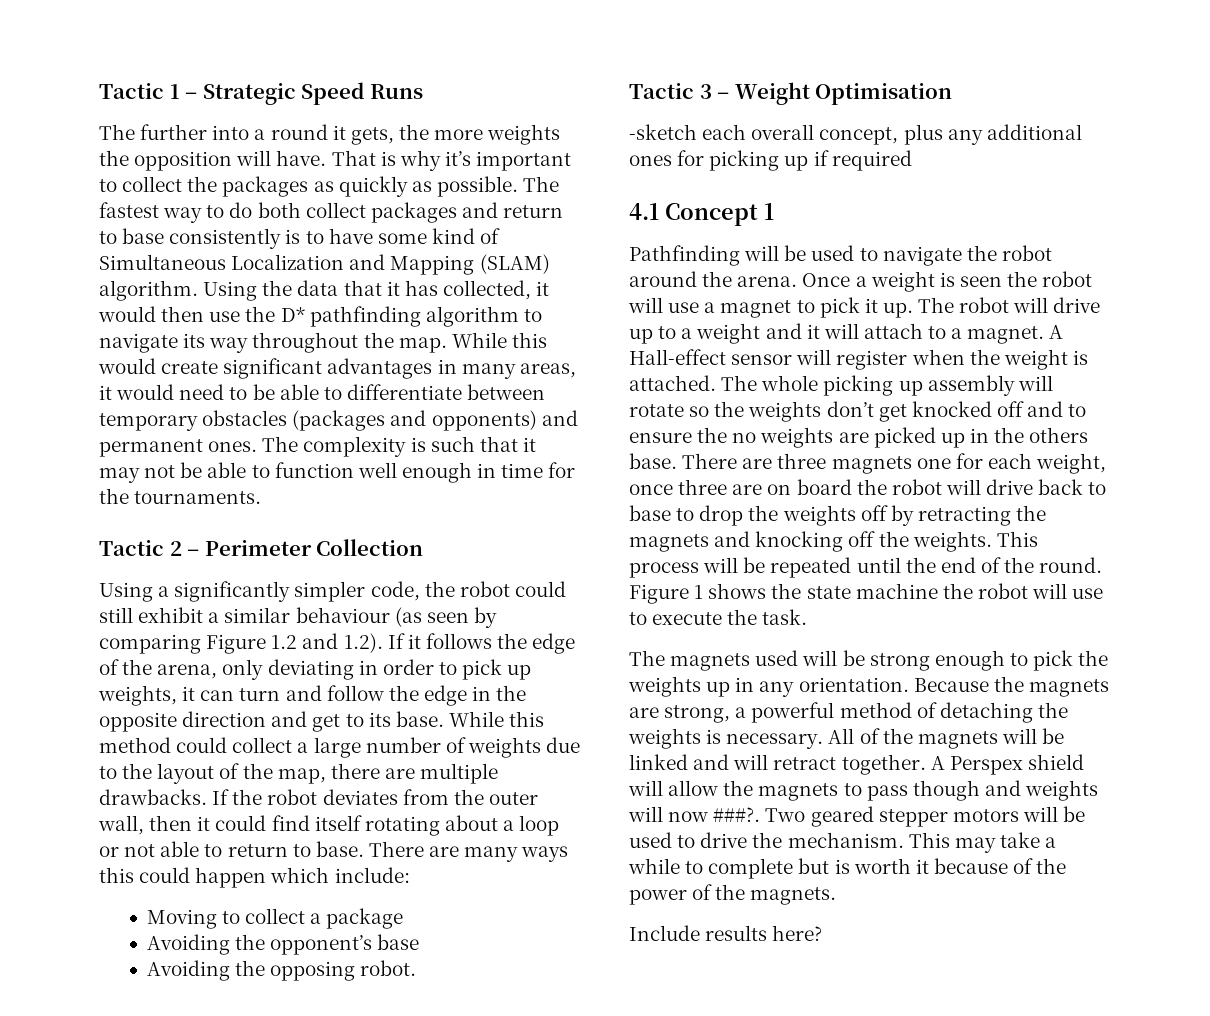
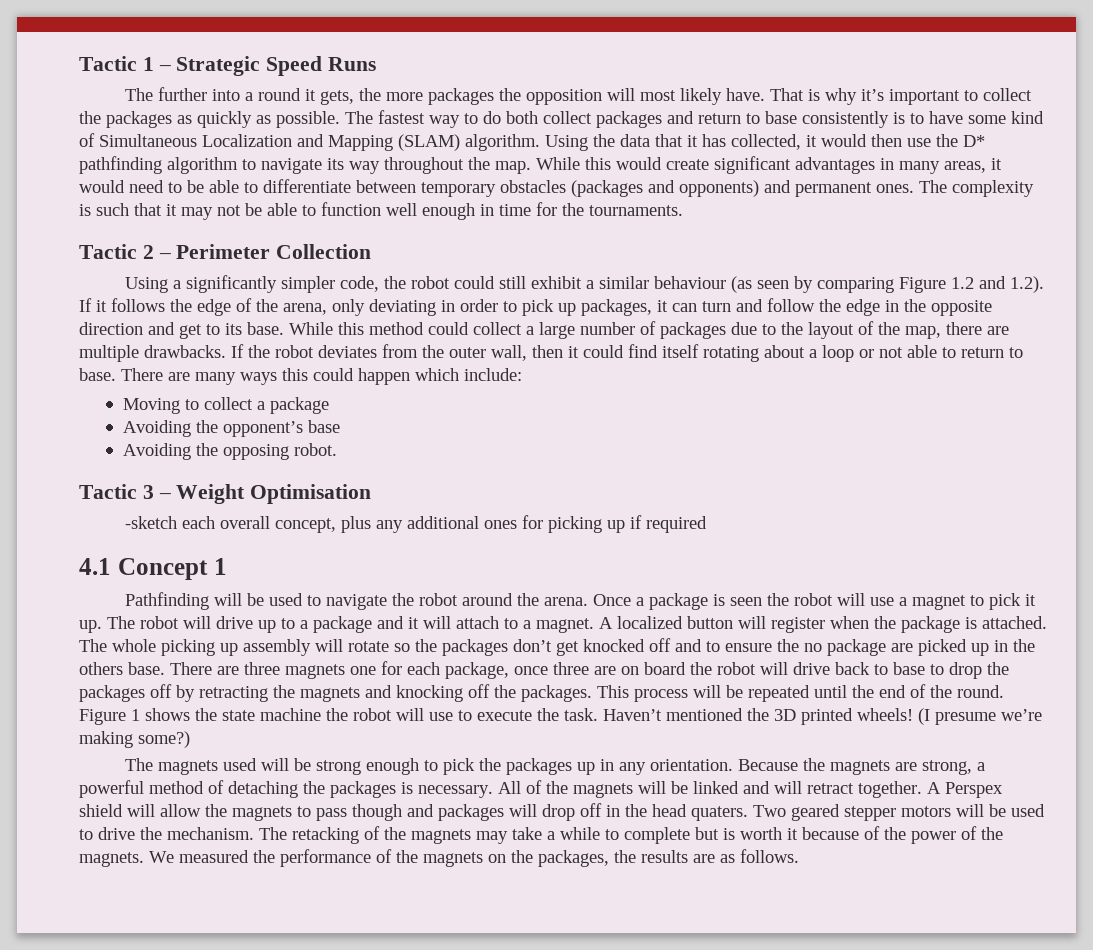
- The further into a round it gets, the more weights the opposition will have.
+ The further into a round it gets, the more packages the opposition will most likely have.
- Using a significantly simpler code, the robot could still exhibit a similar behaviour (as seen by comparing Figure 1.2 and 1.2). If it follows the edge of the arena, only deviating in order to pick up weights, it can turn and follow the edge in the opposite direction and get to its base.
+ Using a significantly simpler code, the robot could still exhibit a similar behaviour (as seen by comparing Figure 1.2 and 1.2). If it follows the edge of the arena, only deviating in order to pick up packages, it can turn and follow the edge in the opposite direction and get to its base.
- While this method could collect a large number of weights due to the layout of the map, there are multiple drawbacks.
+ While this method could collect a large number of packages due to the layout of the map, there are multiple drawbacks.
- Once a weight is seen the robot will use a magnet to pick it up.
+ Once a package is seen the robot will use a magnet to pick it up.
- The robot will drive up to a weight and it will attach to a magnet.
+ The robot will drive up to a package and it will attach to a magnet.
- A Hall-effect sensor will register when the weight is attached.
+ A localized button will register when the package is attached.
- The whole picking up assembly will rotate so the weights don’t get knocked off and to ensure the no weights are picked up in the others base.
+ The whole picking up assembly will rotate so the packages don’t get knocked off and to ensure the no package are picked up in the others base.
- There are three magnets one for each weight, once three are on board the robot will drive back to base to drop the weights off by retracting the magnets and knocking off the weights.
+ There are three magnets one for each package, once three are on board the robot will drive back to base to drop the packages off by retracting the magnets and knocking off the packages.
+ Haven’t mentioned the 3D printed wheels! (I presume we’re making some?)
- The magnets used will be strong enough to pick the weights up in any orientation.
+ The magnets used will be strong enough to pick the packages up in any orientation.
- Because the magnets are strong, a powerful method of detaching the weights is necessary.
+ Because the magnets are strong, a powerful method of detaching the packages is necessary.
- A Perspex shield will allow the magnets to pass though and weights will now ###?.
+ A Perspex shield will allow the magnets to pass though and packages will drop off in the head quaters.
- This may take a while to complete but is worth it because of the power of the magnets.
- Include results here?
+ The retacking of the magnets may take a while to complete but is worth it because of the power of the magnets. We measured the performance of the magnets on the packages, the results are as follows.

